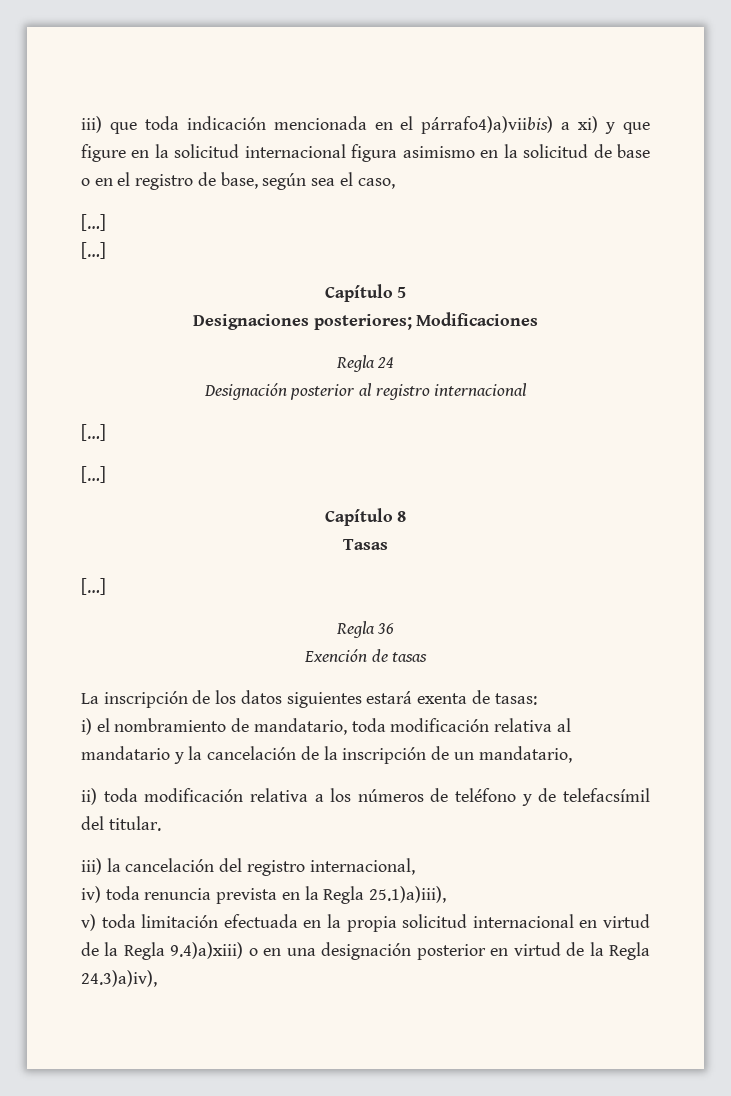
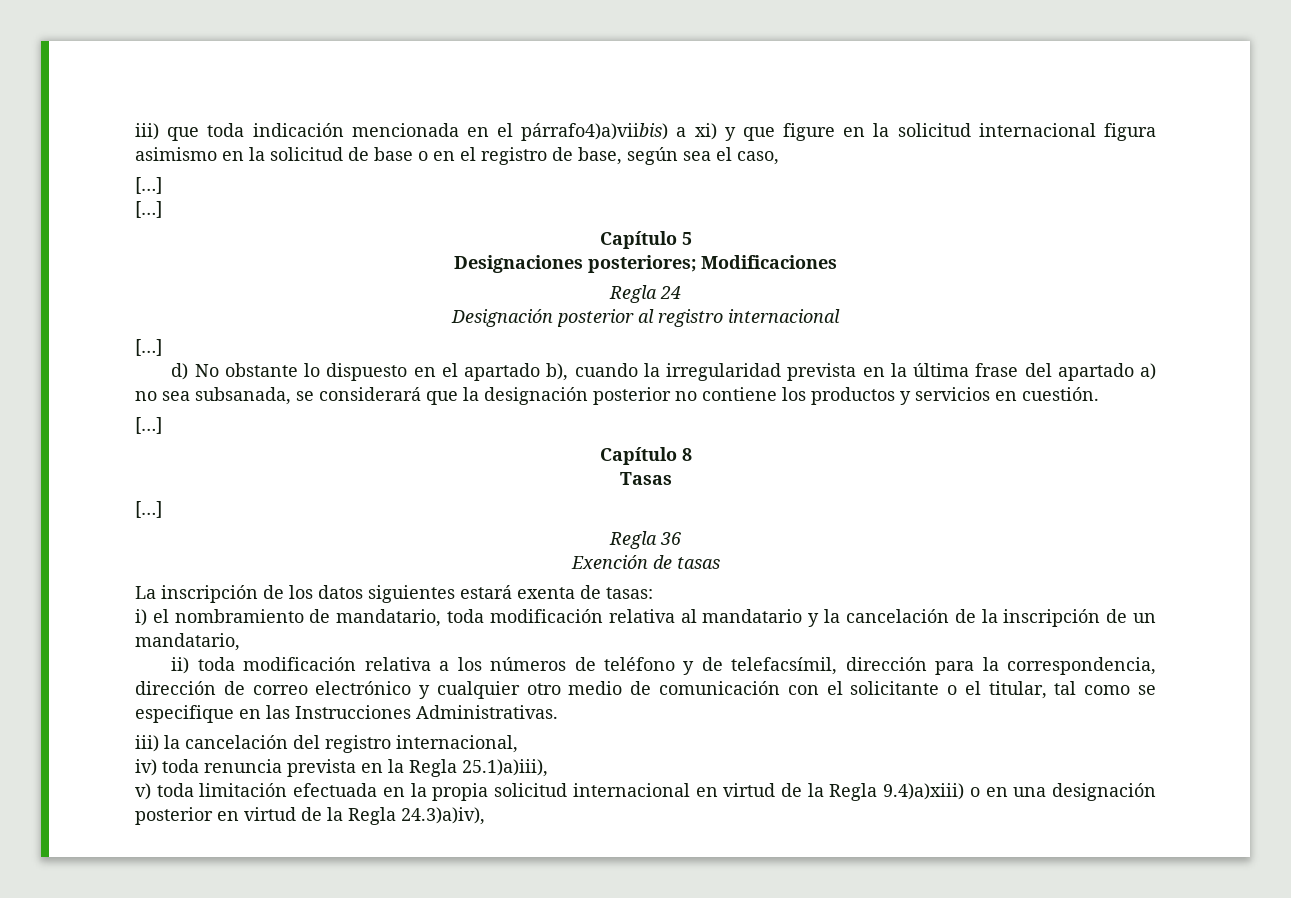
+ d) No obstante lo dispuesto en el apartado b), cuando la irregularidad prevista en la última frase del apartado a) no sea subsanada, se considerará que la designación posterior no contiene los productos y servicios en cuestión.
- ii) toda modificación relativa a los números de teléfono y de telefacsímil del titular.
+ ii) toda modificación relativa a los números de teléfono y de telefacsímil, dirección para la correspondencia, dirección de correo electrónico y cualquier otro medio de comunicación con el solicitante o el titular, tal como se especifique en las Instrucciones Administrativas.

